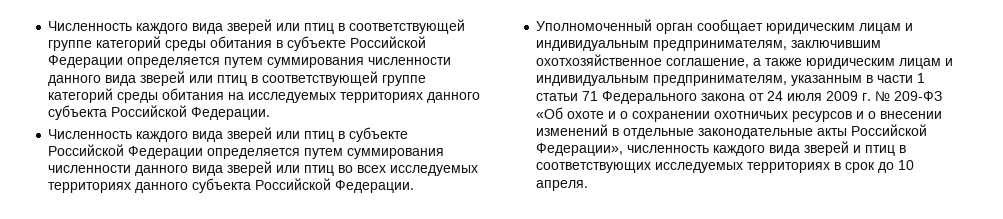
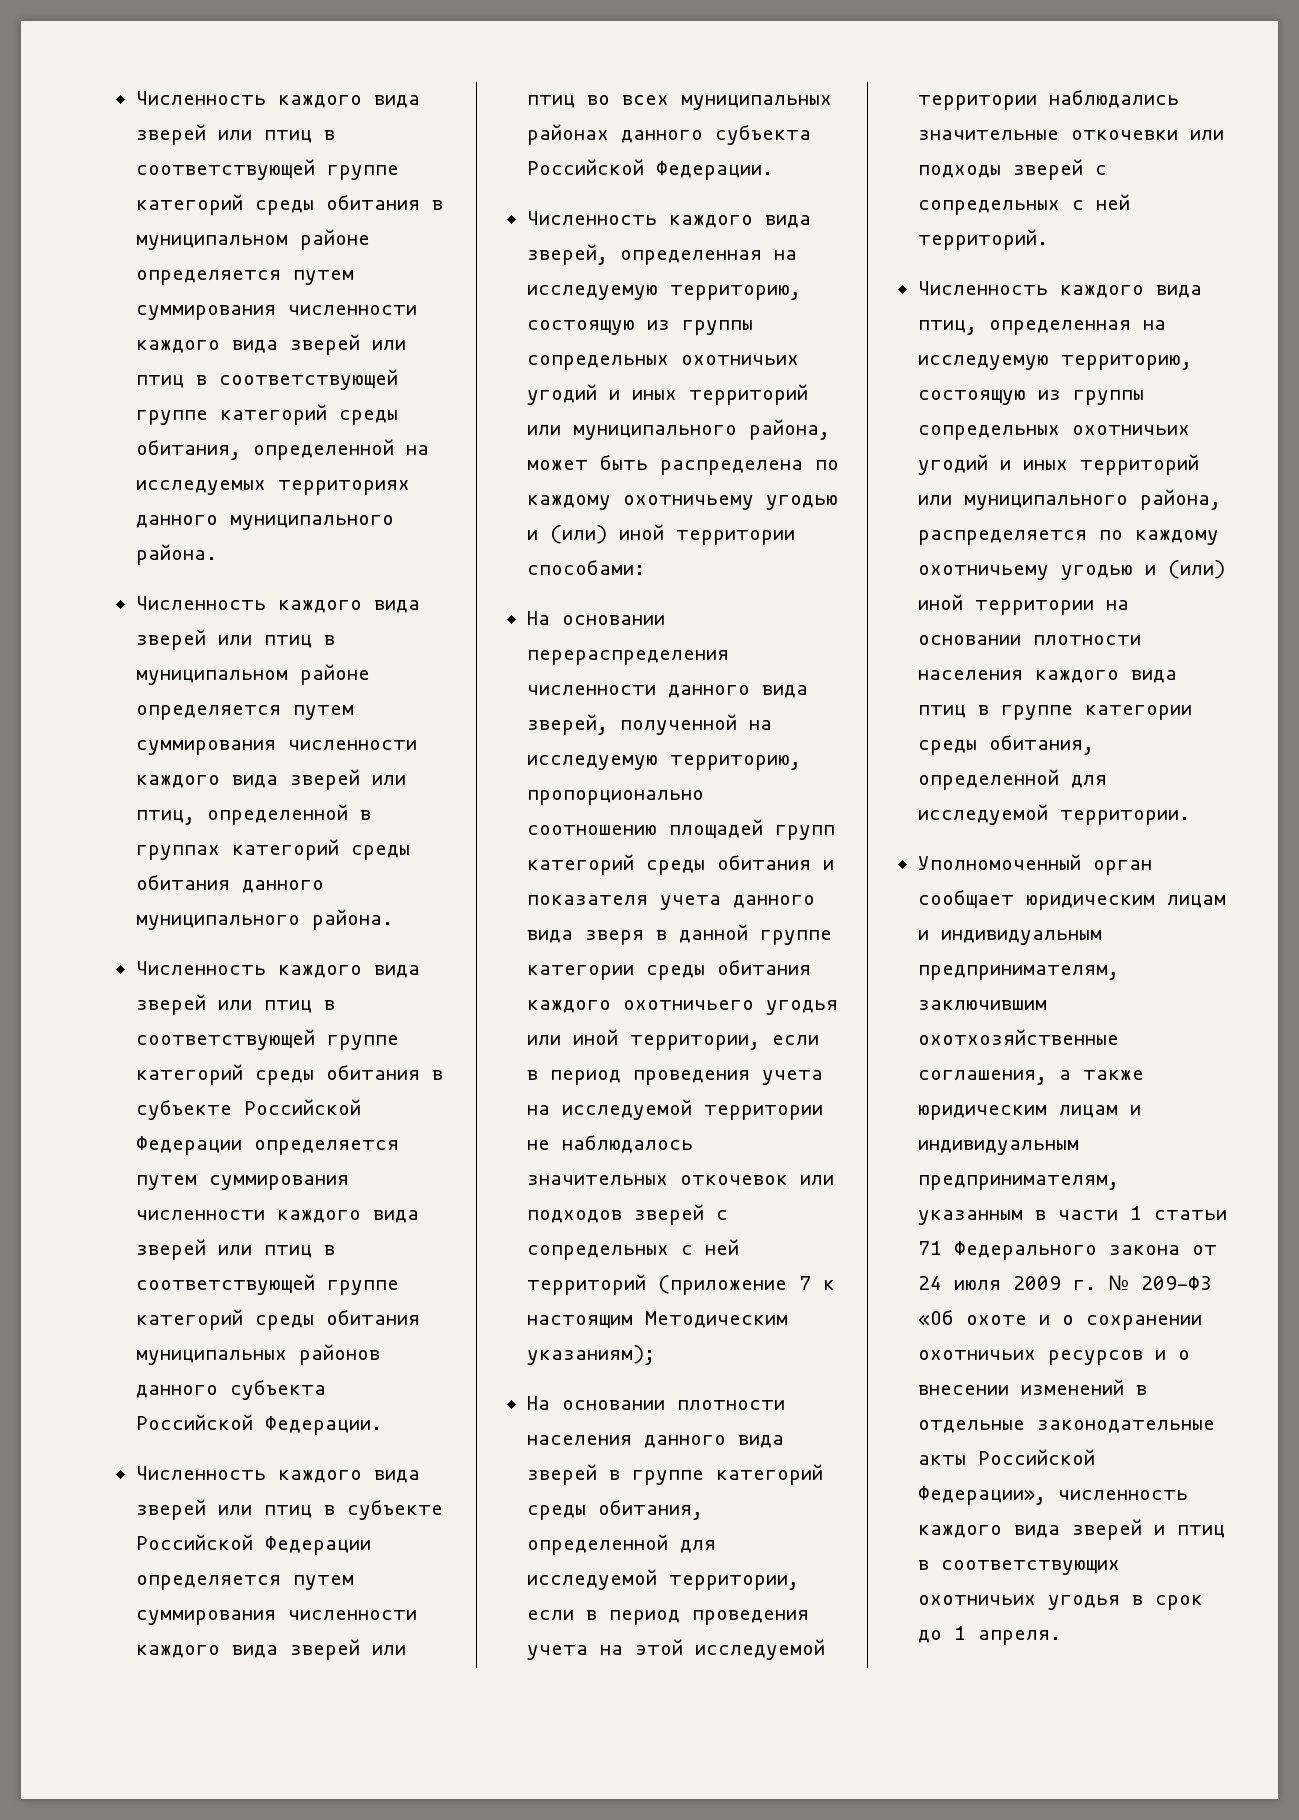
- Численность каждого вида зверей или птиц в соответствующей группе категорий среды обитания в субъекте Российской Федерации определяется путем суммирования численности данного вида зверей или птиц в соответствующей группе категорий среды обитания на исследуемых территориях данного субъекта Российской Федерации.
+ Численность каждого вида зверей или птиц в соответствующей группе категорий среды обитания в муниципальном районе определяется путем суммирования численности каждого вида зверей или птиц в соответствующей группе категорий среды обитания, определенной на исследуемых территориях данного муниципального района.
+ Численность каждого вида зверей или птиц в муниципальном районе определяется путем суммирования численности каждого вида зверей или птиц, определенной в группах категорий среды обитания данного муниципального района.
+ Численность каждого вида зверей или птиц в соответствующей группе категорий среды обитания в субъекте Российской Федерации определяется путем суммирования численности каждого вида зверей или птиц в соответствующей группе категорий среды обитания муниципальных районов данного субъекта Российской Федерации.
- Численность каждого вида зверей или птиц в субъекте Российской Федерации определяется путем суммирования численности данного вида зверей или птиц во всех исследуемых территориях данного субъекта Российской Федерации.
+ Численность каждого вида зверей или птиц в субъекте Российской Федерации определяется путем суммирования численности каждого вида зверей или птиц во всех муниципальных районах данного субъекта Российской Федерации.
+ Численность каждого вида зверей, определенная на исследуемую территорию, состоящую из группы сопредельных охотничьих угодий и иных территорий или муниципального района, может быть распределена по каждому охотничьему угодью и (или) иной территории способами:
+ На основании перераспределения численности данного вида зверей, полученной на исследуемую территорию, пропорционально соотношению площадей групп категорий среды обитания и показателя учета данного вида зверя в данной группе категории среды обитания каждого охотничьего угодья или иной территории, если в период проведения учета на исследуемой территории не наблюдалось значительных откочевок или подходов зверей с сопредельных с ней территорий (приложение 7 к настоящим Методическим указаниям);
+ На основании плотности населения данного вида зверей в группе категорий среды обитания, определенной для исследуемой территории, если в период проведения учета на этой исследуемой территории наблюдались значительные откочевки или подходы зверей с сопредельных с ней территорий.
+ Численность каждого вида птиц, определенная на исследуемую территорию, состоящую из группы сопредельных охотничьих угодий и иных территорий или муниципального района, распределяется по каждому охотничьему угодью и (или) иной территории на основании плотности населения каждого вида птиц в группе категории среды обитания, определенной для исследуемой территории.
- Уполномоченный орган сообщает юридическим лицам и индивидуальным предпринимателям, заключившим охотхозяйственное соглашение, а также юридическим лицам и индивидуальным предпринимателям, указанным в части 1 статьи 71 Федерального закона от 24 июля 2009 г. № 209-ФЗ «Об охоте и о сохранении охотничьих ресурсов и о внесении изменений в отдельные законодательные акты Российской Федерации», численность каждого вида зверей и птиц в соответствующих исследуемых территориях в срок до 10 апреля.
+ Уполномоченный орган сообщает юридическим лицам и индивидуальным предпринимателям, заключившим охотхозяйственные соглашения, а также юридическим лицам и индивидуальным предпринимателям, указанным в части 1 статьи 71 Федерального закона от 24 июля 2009 г. № 209-ФЗ «Об охоте и о сохранении охотничьих ресурсов и о внесении изменений в отдельные законодательные акты Российской Федерации», численность каждого вида зверей и птиц в соответствующих охотничьих угодья в срок до 1 апреля.

